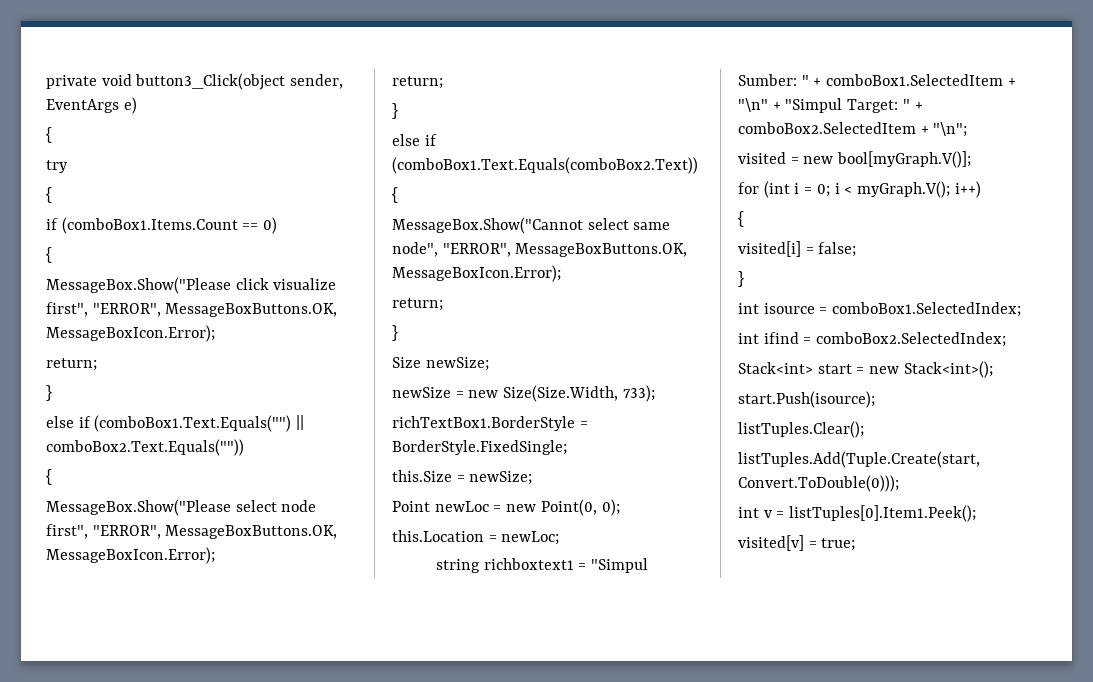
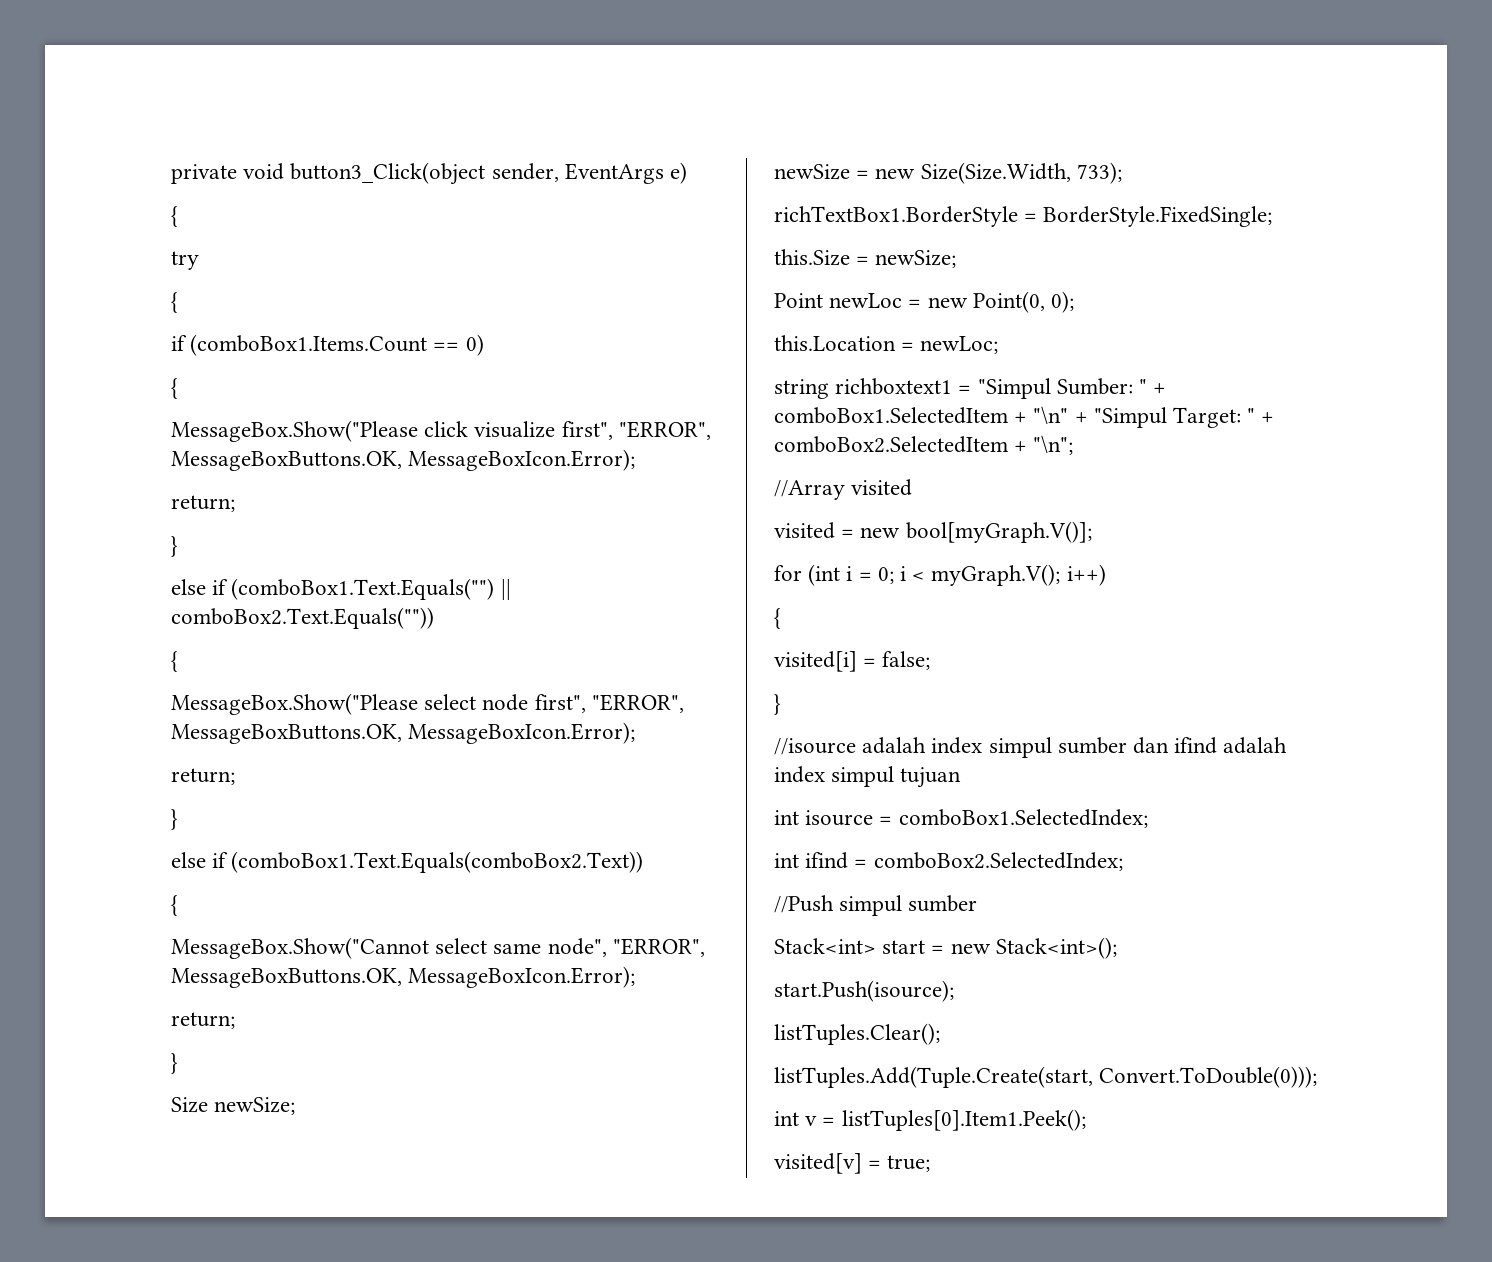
+ //Array visited
+ //isource adalah index simpul sumber dan ifind adalah index simpul tujuan
+ //Push simpul sumber

